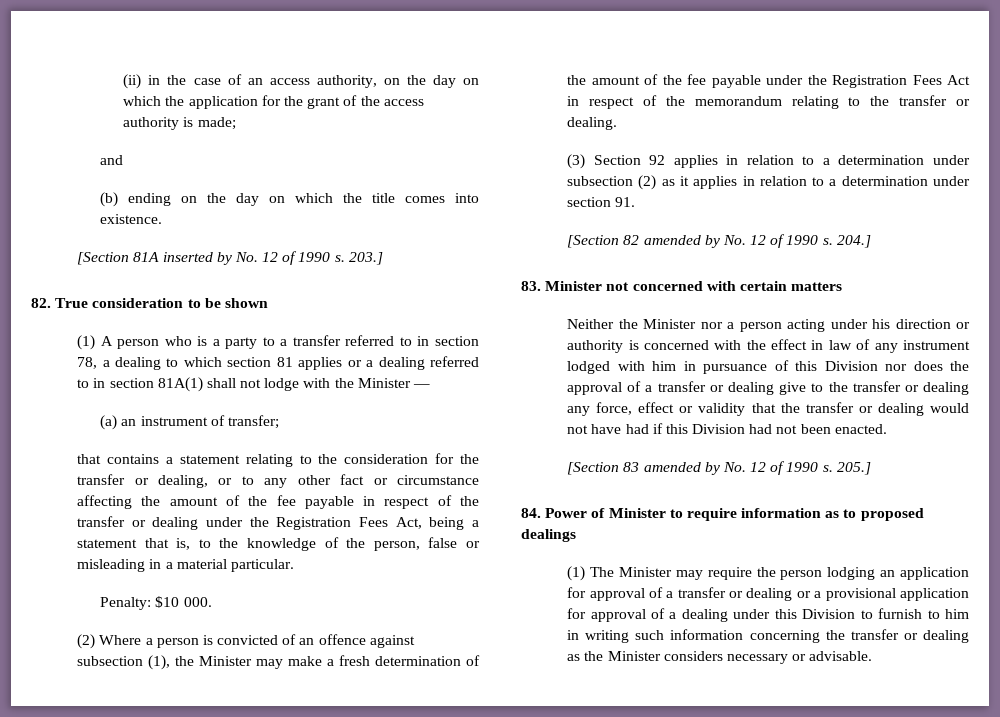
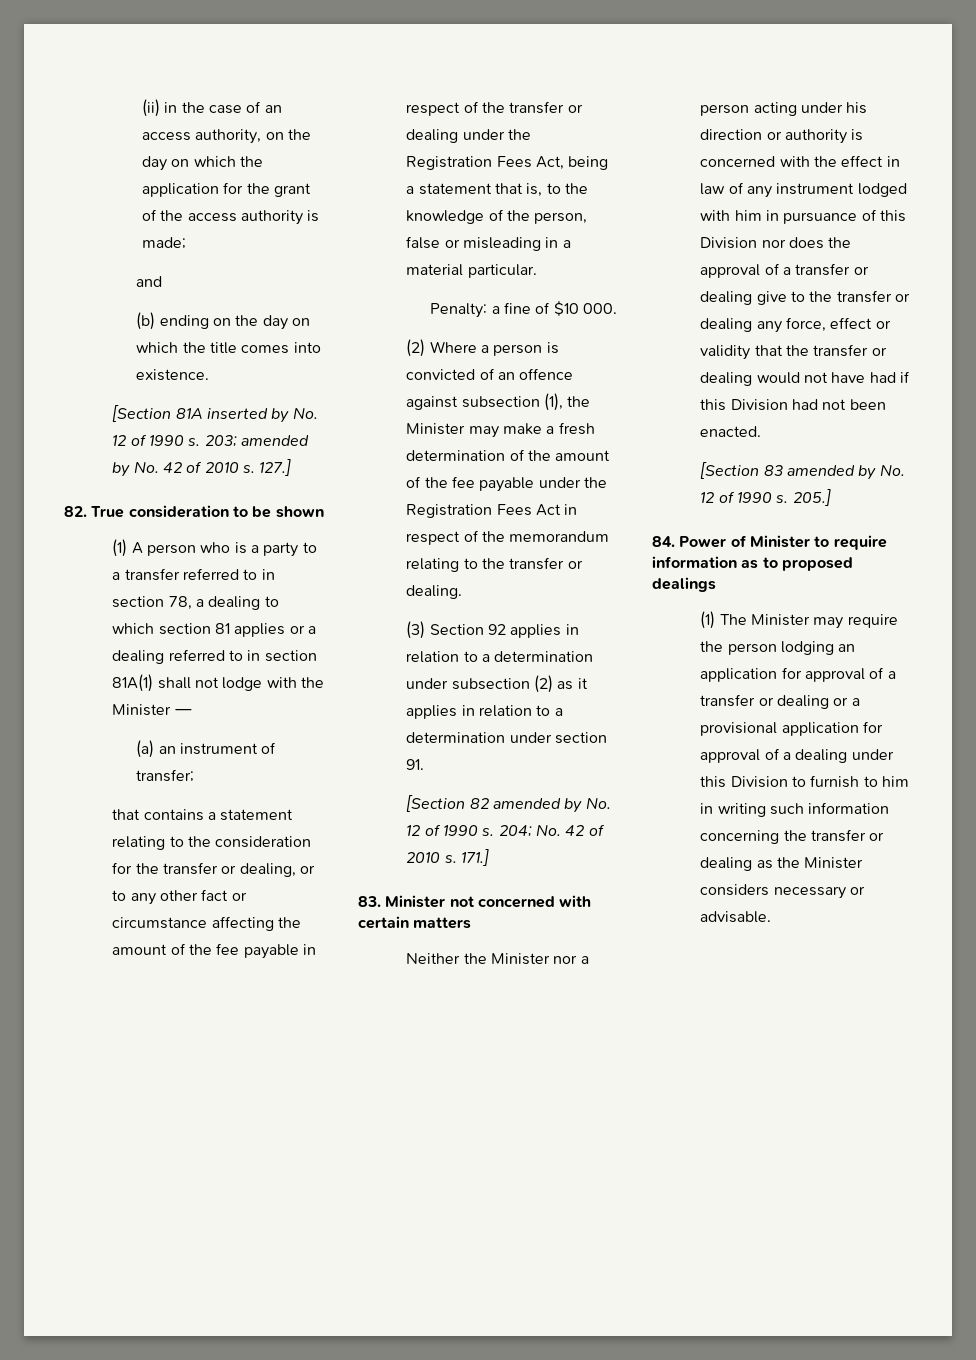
- 203.]
+ 203; amended by No. 42 of 2010 s. 127.]
- Penalty: $10 000.
+ Penalty: a fine of $10 000.
- 204.]
+ 204; No. 42 of 2010 s. 171.]

